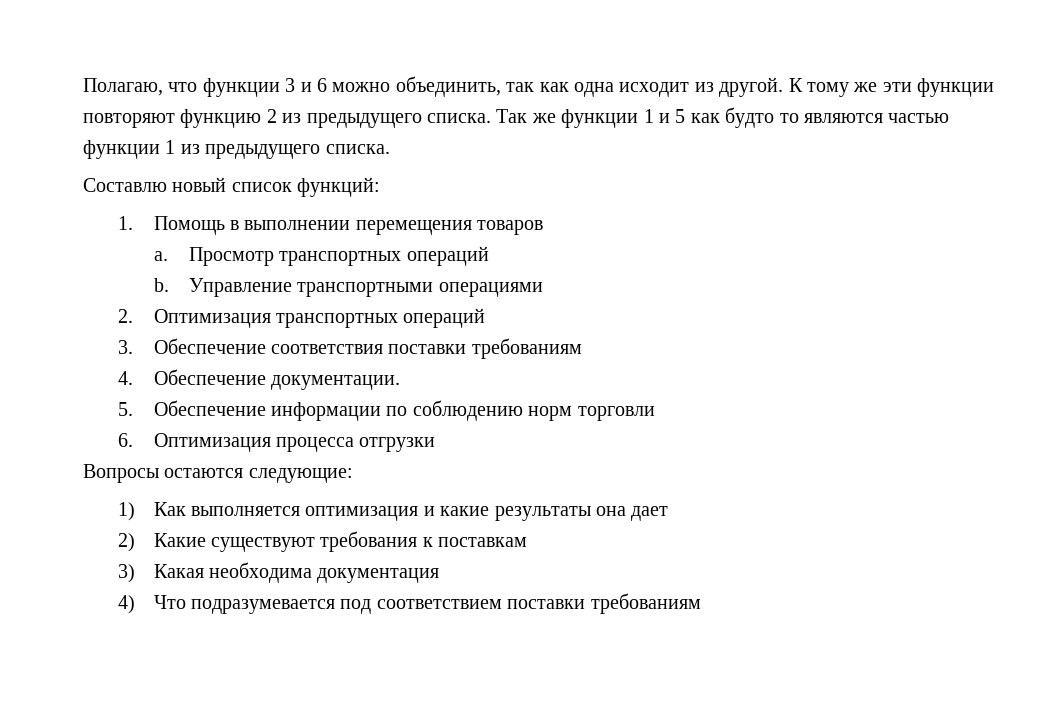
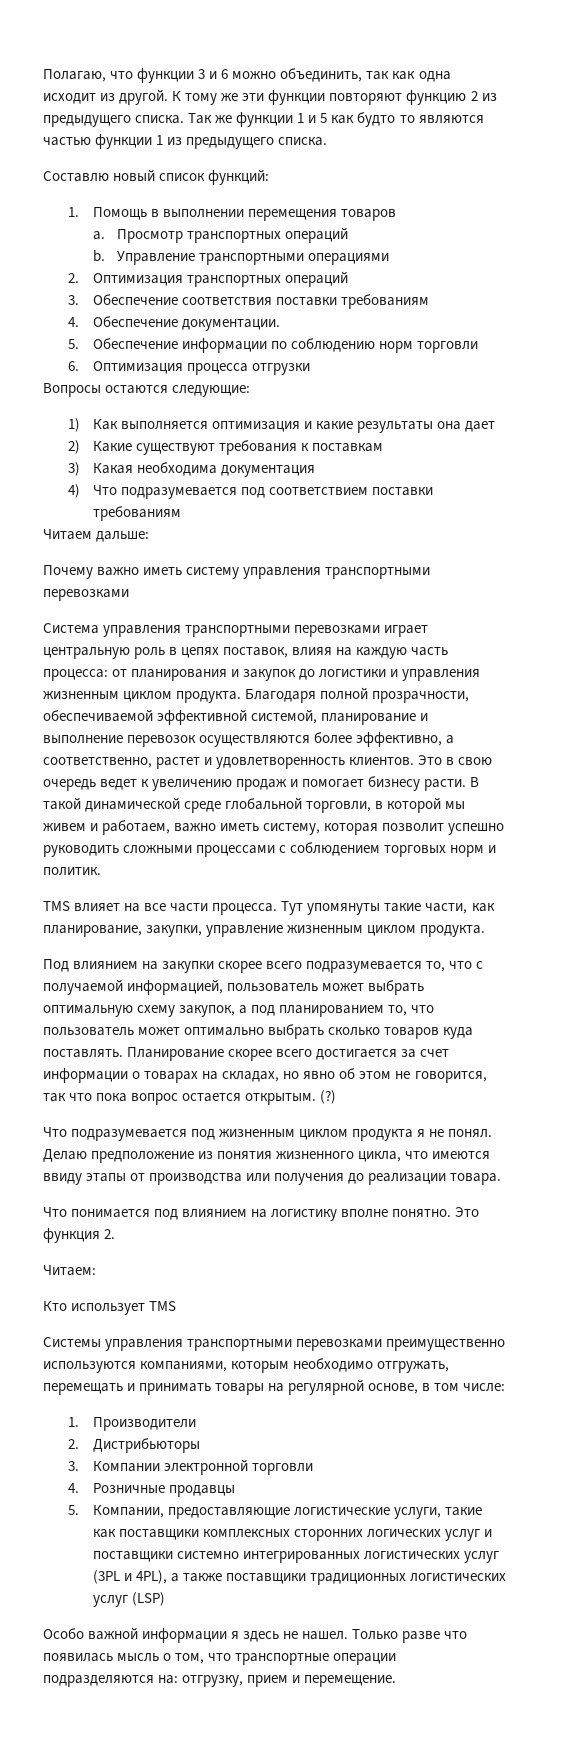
+ Читаем дальше:
+ Почему важно иметь систему управления транспортными перевозками
+ Система управления транспортными перевозками играет центральную роль в цепях поставок, влияя на каждую часть процесса: от планирования и закупок до логистики и управления жизненным циклом продукта. Благодаря полной прозрачности, обеспечиваемой эффективной системой, планирование и выполнение перевозок осуществляются более эффективно, а соответственно, растет и удовлетворенность клиентов. Это в свою очередь ведет к увеличению продаж и помогает бизнесу расти. В такой динамической среде глобальной торговли, в которой мы живем и работаем, важно иметь систему, которая позволит успешно руководить сложными процессами с соблюдением торговых норм и политик.
+ TMS влияет на все части процесса. Тут упомянуты такие части, как планирование, закупки, управление жизненным циклом продукта.
+ Под влиянием на закупки скорее всего подразумевается то, что с получаемой информацией, пользователь может выбрать оптимальную схему закупок, а под планированием то, что пользователь может оптимально выбрать сколько товаров куда поставлять. Планирование скорее всего достигается за счет информации о товарах на складах, но явно об этом не говорится, так что пока вопрос остается открытым. (?)
+ Что подразумевается под жизненным циклом продукта я не понял. Делаю предположение из понятия жизненного цикла, что имеются ввиду этапы от производства или получения до реализации товара.
+ Что понимается под влиянием на логистику вполне понятно. Это функция 2.
+ Читаем:
+ Кто использует TMS
+ Системы управления транспортными перевозками преимущественно используются компаниями, которым необходимо отгружать, перемещать и принимать товары на регулярной основе, в том числе:
+ 1. Производители
+ 2. Дистрибьюторы
+ 3. Компании электронной торговли
+ 4. Розничные продавцы
+ 5. Компании, предоставляющие логистические услуги, такие как поставщики комплексных сторонних логических услуг и поставщики системно интегрированных логистических услуг (3PL и 4PL), а также поставщики традиционных логистических услуг (LSP)
+ Особо важной информации я здесь не нашел. Только разве что появилась мысль о том, что транспортные операции подразделяются на: отгрузку, прием и перемещение.

